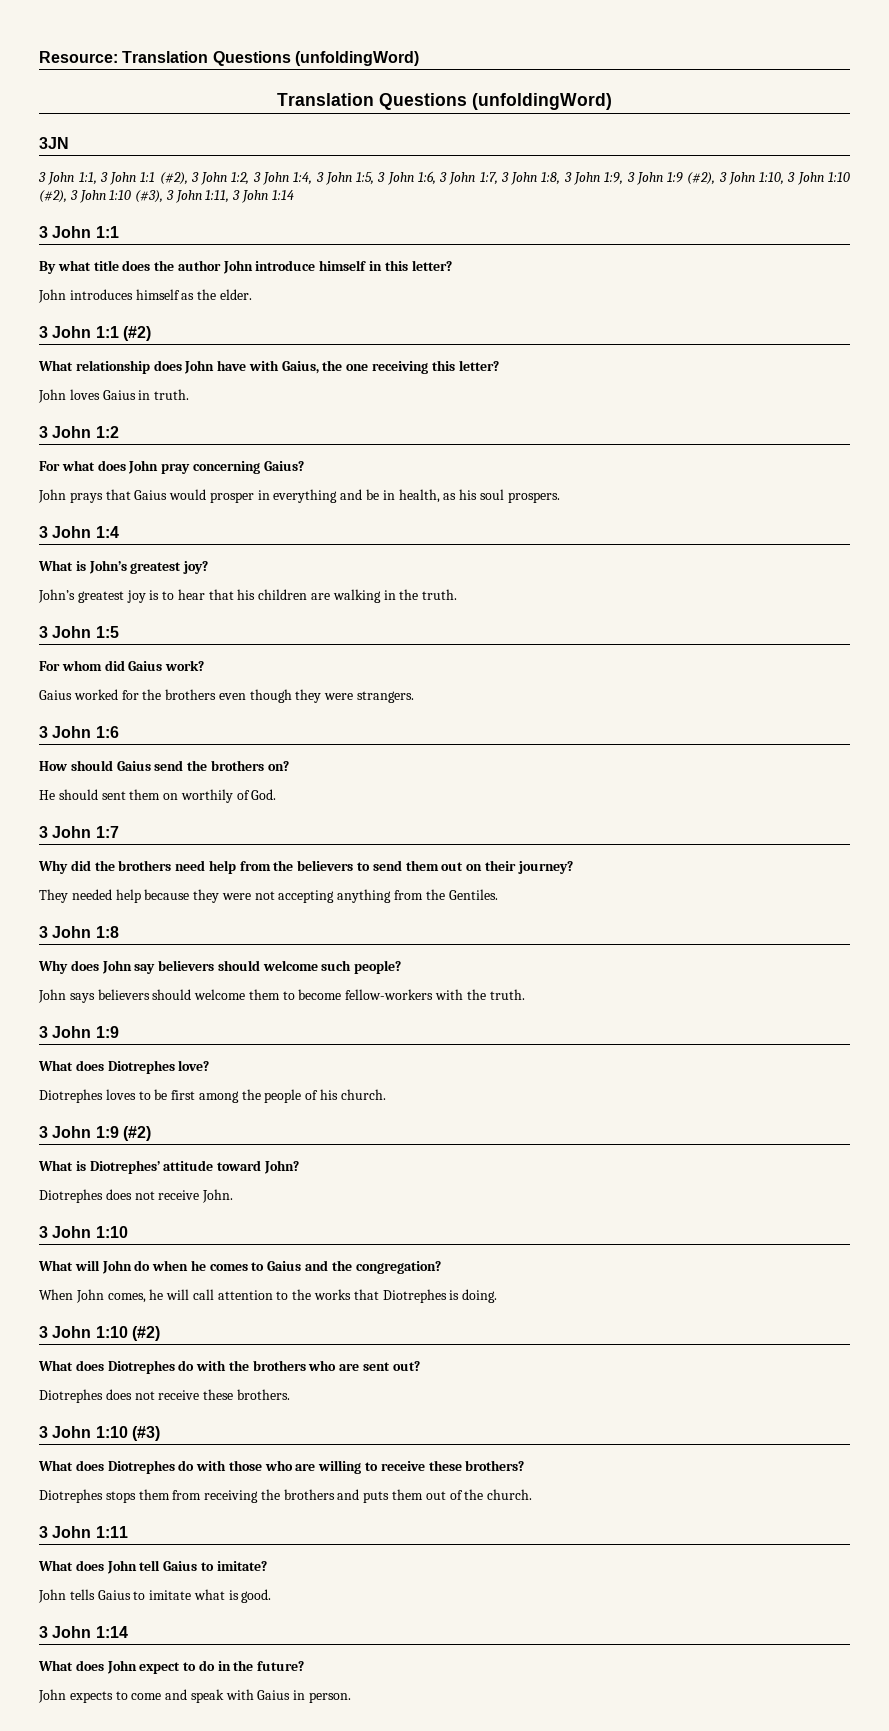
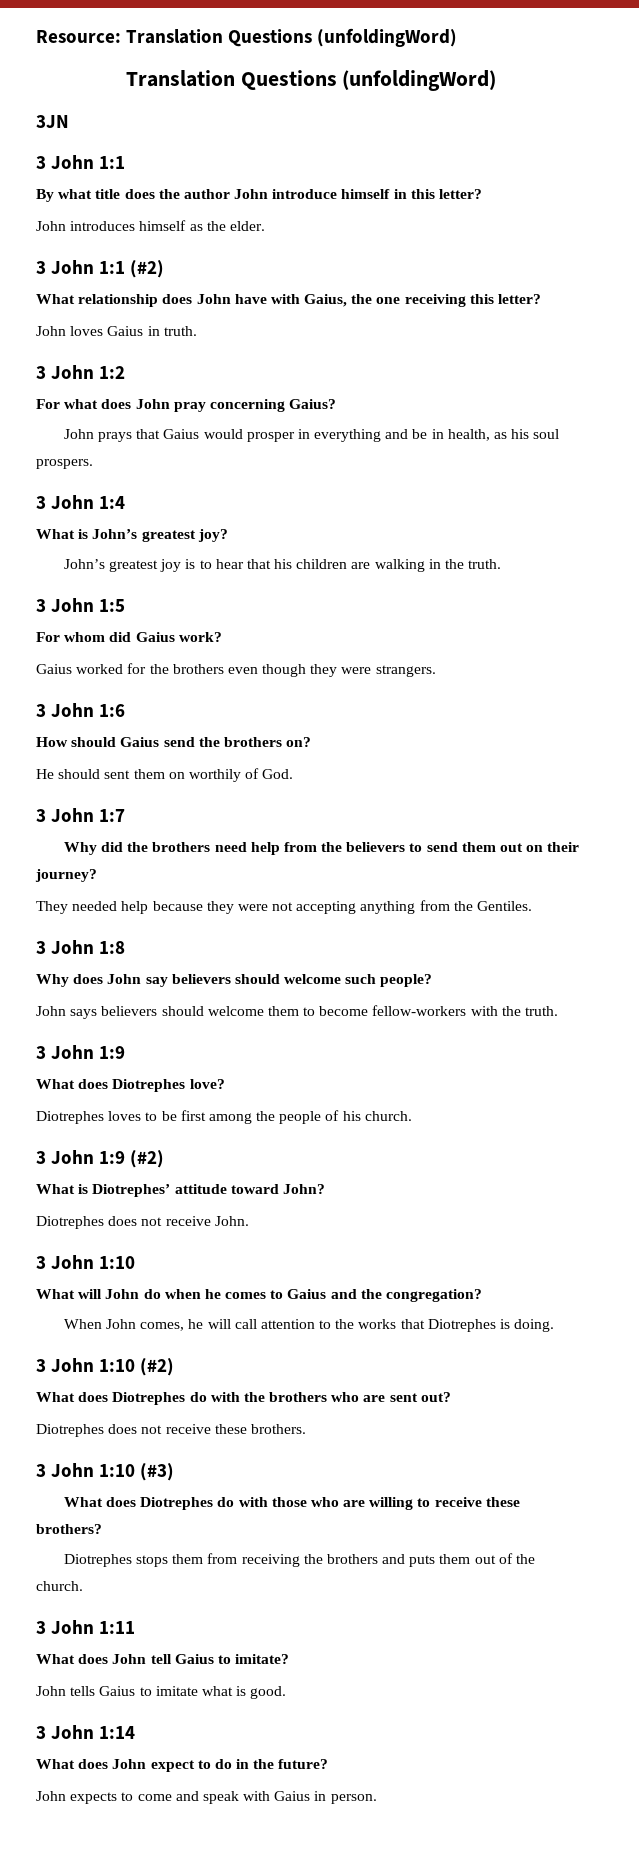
- 3 John 1:1, 3 John 1:1 (#2), 3 John 1:2, 3 John 1:4, 3 John 1:5, 3 John 1:6, 3 John 1:7, 3 John 1:8, 3 John 1:9, 3 John 1:9 (#2), 3 John 1:10, 3 John 1:10 (#2), 3 John 1:10 (#3), 3 John 1:11, 3 John 1:14

